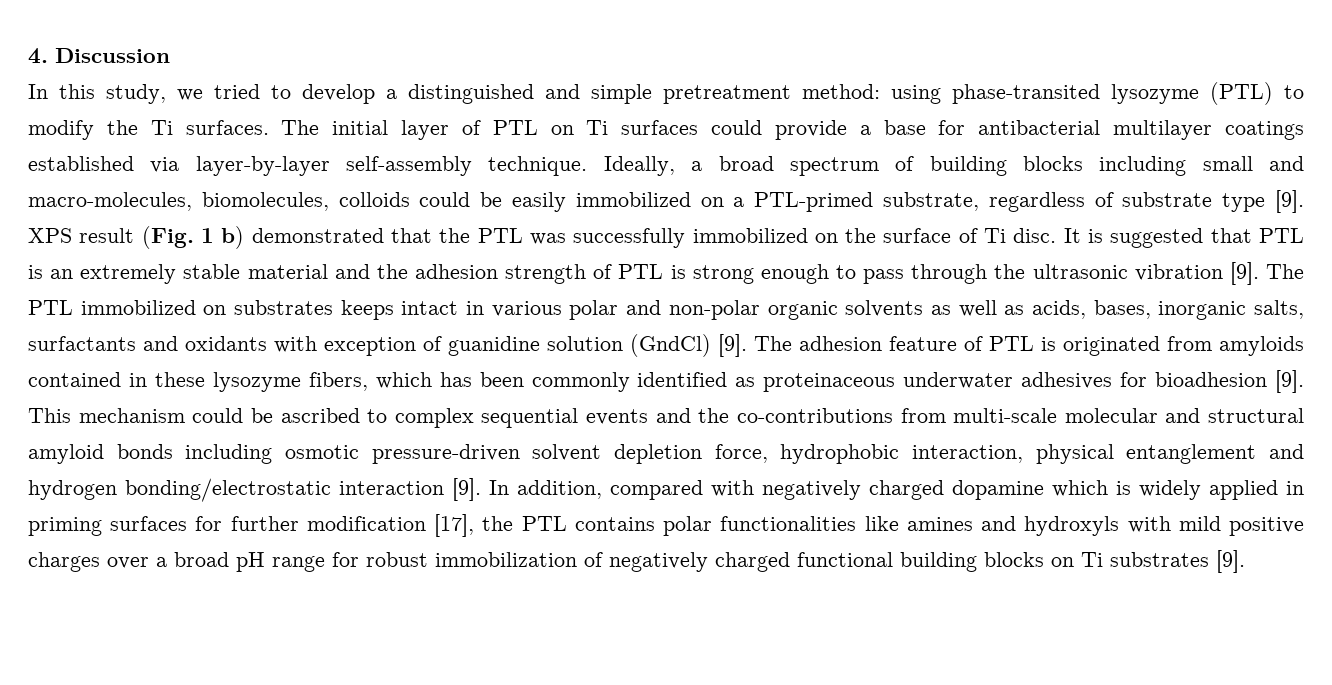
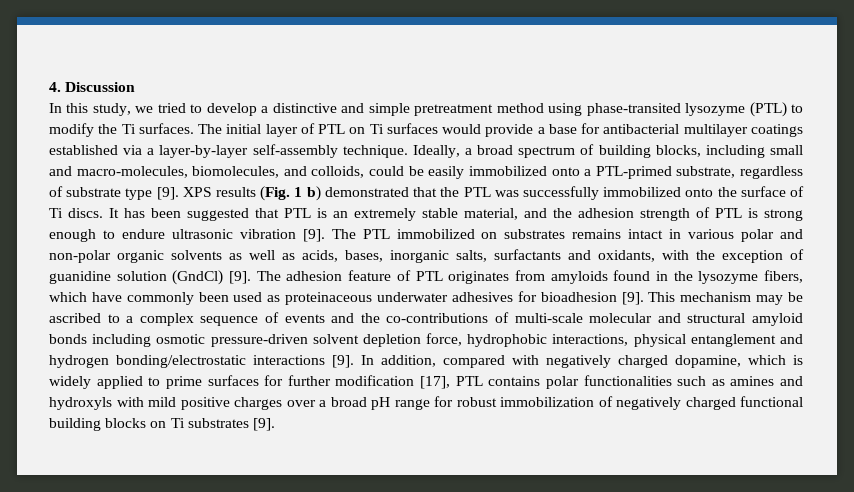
- In this study, we tried to develop a distinguished and simple pretreatment method: using phase-transited lysozyme (PTL) to modify the Ti surfaces.
+ In this study, we tried to develop a distinctive and simple pretreatment method using phase-transited lysozyme (PTL) to modify the Ti surfaces.
- The initial layer of PTL on Ti surfaces could provide a base for antibacterial multilayer coatings established via layer-by-layer self-assembly technique.
+ The initial layer of PTL on Ti surfaces would provide a base for antibacterial multilayer coatings established via a layer-by-layer self-assembly technique.
- Ideally, a broad spectrum of building blocks including small and macro-molecules, biomolecules, colloids could be easily immobilized on a PTL-primed substrate, regardless of substrate type [9].
+ Ideally, a broad spectrum of building blocks, including small and macro-molecules, biomolecules, and colloids, could be easily immobilized onto a PTL-primed substrate, regardless of substrate type [9].
- XPS result (Fig. 1 b) demonstrated that the PTL was successfully immobilized on the surface of Ti disc. It is suggested that PTL is an extremely stable material and the adhesion strength of PTL is strong enough to pass through the ultrasonic vibration [9].
+ XPS results (Fig. 1 b) demonstrated that the PTL was successfully immobilized onto the surface of Ti discs. It has been suggested that PTL is an extremely stable material, and the adhesion strength of PTL is strong enough to endure ultrasonic vibration [9].
- The PTL immobilized on substrates keeps intact in various polar and non-polar organic solvents as well as acids, bases, inorganic salts, surfactants and oxidants with exception of guanidine solution (GndCl) [9].
+ The PTL immobilized on substrates remains intact in various polar and non-polar organic solvents as well as acids, bases, inorganic salts, surfactants and oxidants, with the exception of guanidine solution (GndCl) [9].
- The adhesion feature of PTL is originated from amyloids contained in these lysozyme fibers, which has been commonly identified as proteinaceous underwater adhesives for bioadhesion [9].
+ The adhesion feature of PTL originates from amyloids found in the lysozyme fibers, which have commonly been used as proteinaceous underwater adhesives for bioadhesion [9].
- This mechanism could be ascribed to complex sequential events and the co-contributions from multi-scale molecular and structural amyloid bonds including osmotic pressure-driven solvent depletion force, hydrophobic interaction, physical entanglement and hydrogen bonding/electrostatic interaction [9].
+ This mechanism may be ascribed to a complex sequence of events and the co-contributions of multi-scale molecular and structural amyloid bonds including osmotic pressure-driven solvent depletion force, hydrophobic interactions, physical entanglement and hydrogen bonding/electrostatic interactions [9].
- In addition, compared with negatively charged dopamine which is widely applied in priming surfaces for further modification [17], the PTL contains polar functionalities like amines and hydroxyls with mild positive charges over a broad pH range for robust immobilization of negatively charged functional building blocks on Ti substrates [9].
+ In addition, compared with negatively charged dopamine, which is widely applied to prime surfaces for further modification [17], PTL contains polar functionalities such as amines and hydroxyls with mild positive charges over a broad pH range for robust immobilization of negatively charged functional building blocks on Ti substrates [9].

